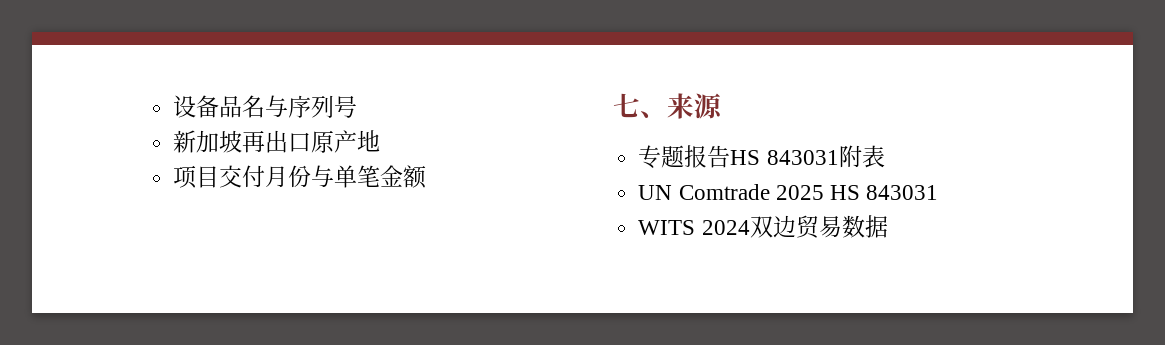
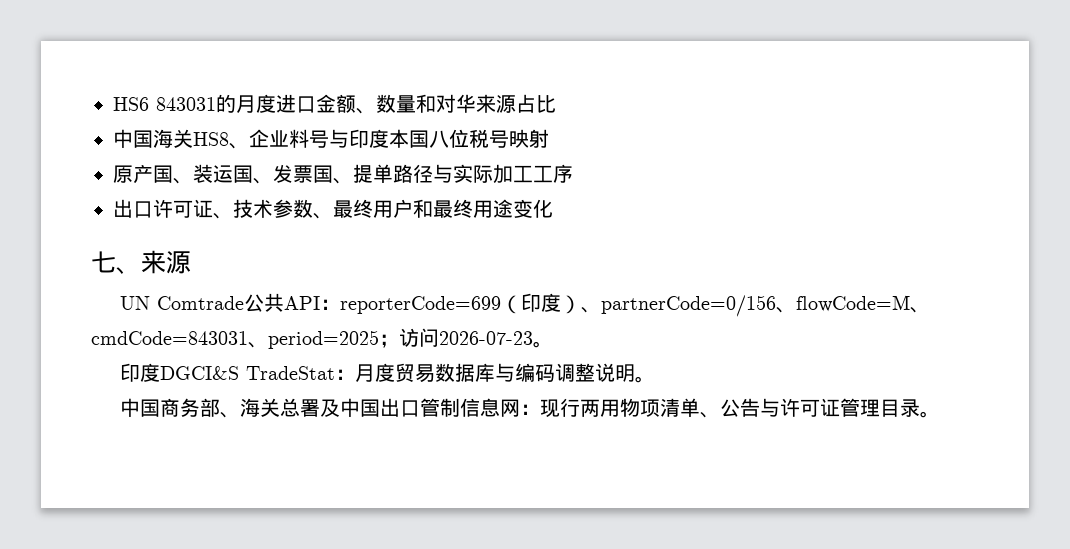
- 设备品名与序列号
- 新加坡再出口原产地
- 项目交付月份与单笔金额
+ HS6 843031的月度进口金额、数量和对华来源占比
+ 中国海关HS8、企业料号与印度本国八位税号映射
+ 原产国、装运国、发票国、提单路径与实际加工工序
+ 出口许可证、技术参数、最终用户和最终用途变化
  七、来源
- 专题报告HS 843031附表
- UN Comtrade 2025 HS 843031
- WITS 2024双边贸易数据
+ UN Comtrade公共API：reporterCode=699（印度）、partnerCode=0/156、flowCode=M、cmdCode=843031、period=2025；访问2026-07-23。
+ 印度DGCI&S TradeStat：月度贸易数据库与编码调整说明。
+ 中国商务部、海关总署及中国出口管制信息网：现行两用物项清单、公告与许可证管理目录。

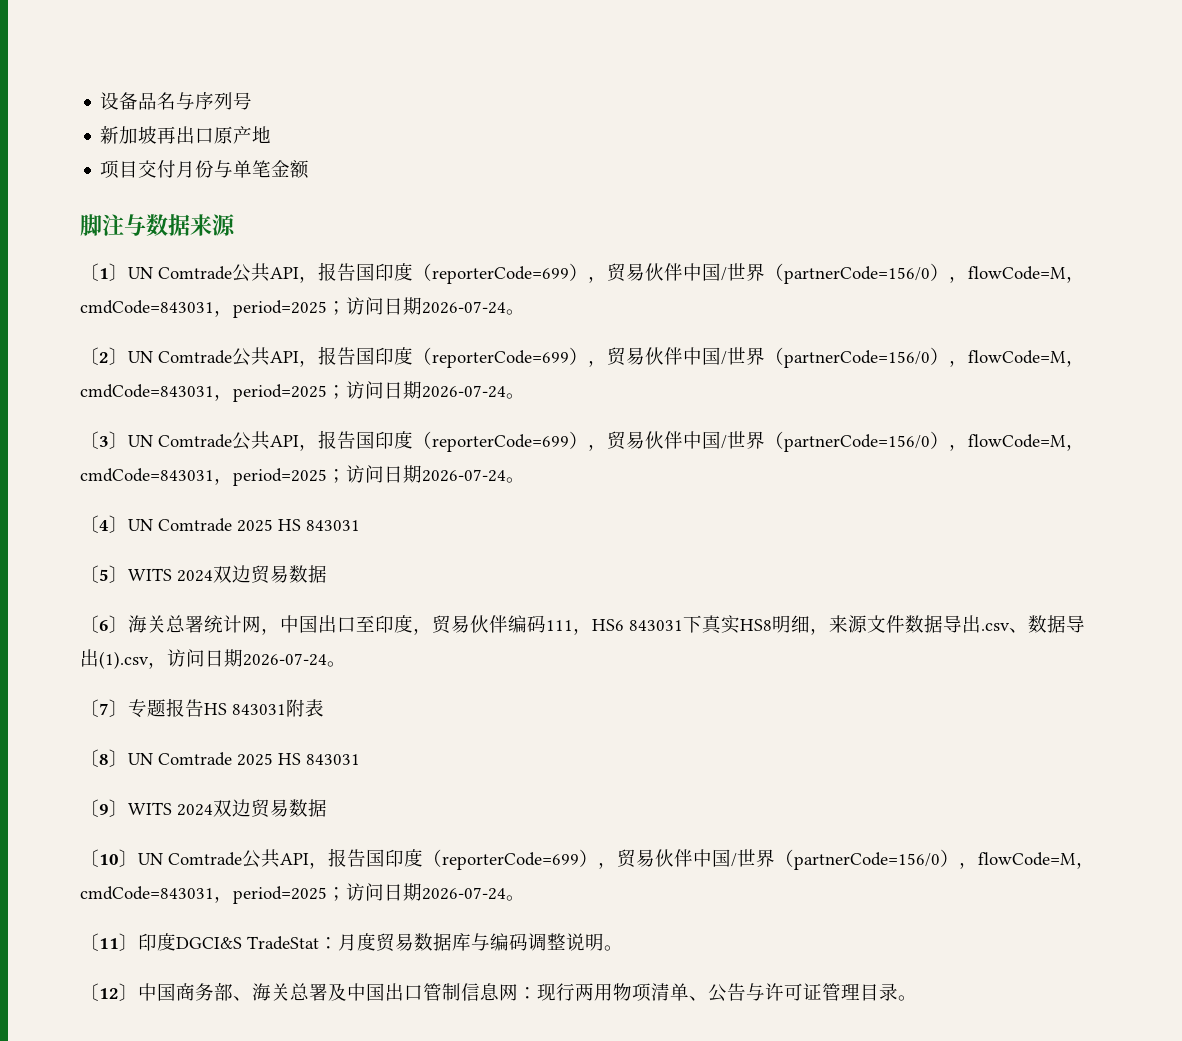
- HS6 843031的月度进口金额、数量和对华来源占比
- 中国海关HS8、企业料号与印度本国八位税号映射
- 原产国、装运国、发票国、提单路径与实际加工工序
- 出口许可证、技术参数、最终用户和最终用途变化
- 七、来源
+ 设备品名与序列号
+ 新加坡再出口原产地
+ 项目交付月份与单笔金额
+ 脚注与数据来源
- UN Comtrade公共API：reporterCode=699（印度）、partnerCode=0/156、flowCode=M、cmdCode=843031、period=2025；访问2026-07-23。
- 印度DGCI&S TradeStat：月度贸易数据库与编码调整说明。
+ 〔1〕UN Comtrade公共API，报告国印度（reporterCode=699），贸易伙伴中国/世界（partnerCode=156/0），flowCode=M，cmdCode=843031，period=2025；访问日期2026-07-24。
+ 〔2〕UN Comtrade公共API，报告国印度（reporterCode=699），贸易伙伴中国/世界（partnerCode=156/0），flowCode=M，cmdCode=843031，period=2025；访问日期2026-07-24。
+ 〔3〕UN Comtrade公共API，报告国印度（reporterCode=699），贸易伙伴中国/世界（partnerCode=156/0），flowCode=M，cmdCode=843031，period=2025；访问日期2026-07-24。
+ 〔4〕UN Comtrade 2025 HS 843031
+ 〔5〕WITS 2024双边贸易数据
+ 〔6〕海关总署统计网，中国出口至印度，贸易伙伴编码111，HS6 843031下真实HS8明细，来源文件数据导出.csv、数据导出(1).csv，访问日期2026-07-24。
+ 〔7〕专题报告HS 843031附表
+ 〔8〕UN Comtrade 2025 HS 843031
+ 〔9〕WITS 2024双边贸易数据
+ 〔10〕UN Comtrade公共API，报告国印度（reporterCode=699），贸易伙伴中国/世界（partnerCode=156/0），flowCode=M，cmdCode=843031，period=2025；访问日期2026-07-24。
+ 〔11〕印度DGCI&S TradeStat：月度贸易数据库与编码调整说明。
- 中国商务部、海关总署及中国出口管制信息网：现行两用物项清单、公告与许可证管理目录。
+ 〔12〕中国商务部、海关总署及中国出口管制信息网：现行两用物项清单、公告与许可证管理目录。

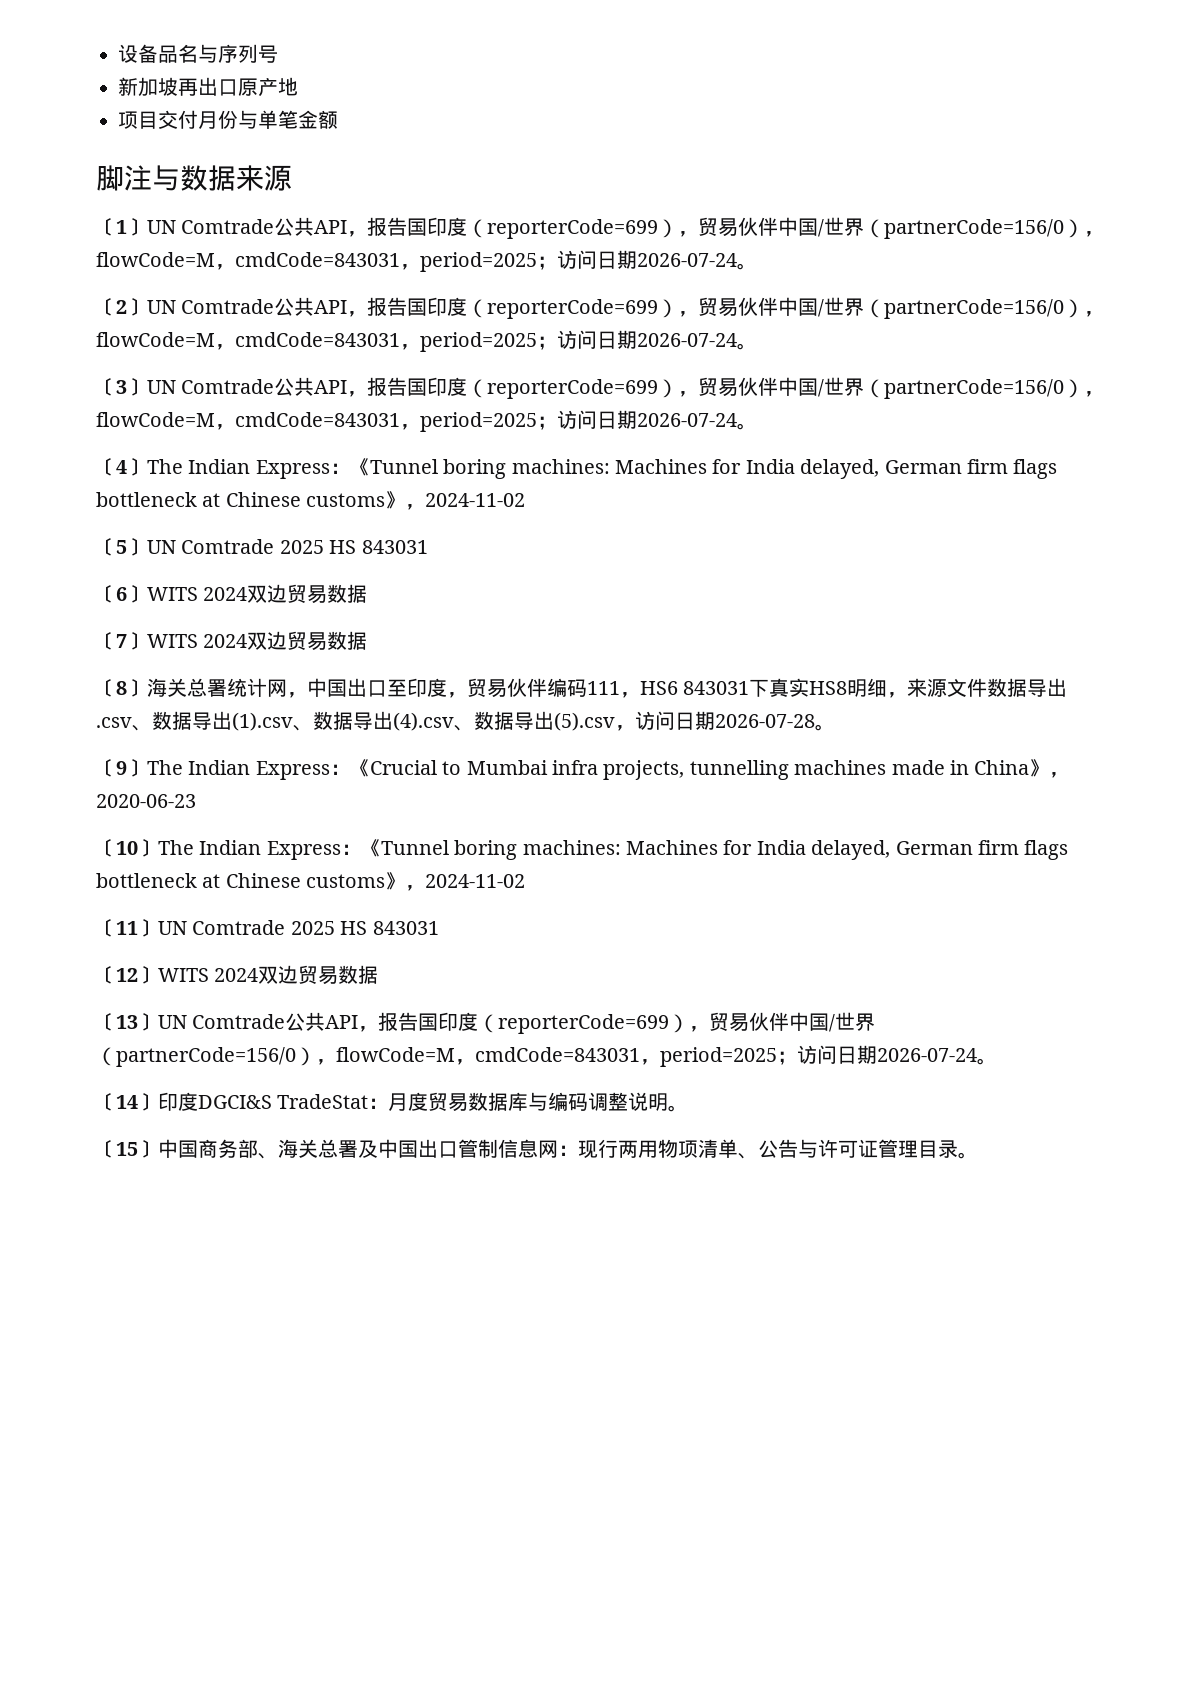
- 〔4〕UN Comtrade 2025 HS 843031
- 〔5〕WITS 2024双边贸易数据
- 〔6〕海关总署统计网，中国出口至印度，贸易伙伴编码111，HS6 843031下真实HS8明细，来源文件数据导出.csv、数据导出(1).csv，访问日期2026-07-24。
- 〔7〕专题报告HS 843031附表
- 〔8〕UN Comtrade 2025 HS 843031
- 〔9〕WITS 2024双边贸易数据
- 〔10〕UN Comtrade公共API，报告国印度（reporterCode=699），贸易伙伴中国/世界（partnerCode=156/0），flowCode=M，cmdCode=843031，period=2025；访问日期2026-07-24。
+ 〔4〕The Indian Express：《Tunnel boring machines: Machines for India delayed, German firm flags bottleneck at Chinese customs》，2024-11-02
+ 〔5〕UN Comtrade 2025 HS 843031
+ 〔6〕WITS 2024双边贸易数据
+ 〔7〕WITS 2024双边贸易数据
+ 〔8〕海关总署统计网，中国出口至印度，贸易伙伴编码111，HS6 843031下真实HS8明细，来源文件数据导出.csv、数据导出(1).csv、数据导出(4).csv、数据导出(5).csv，访问日期2026-07-28。
+ 〔9〕The Indian Express：《Crucial to Mumbai infra projects, tunnelling machines made in China》，2020-06-23
+ 〔10〕The Indian Express：《Tunnel boring machines: Machines for India delayed, German firm flags bottleneck at Chinese customs》，2024-11-02
+ 〔11〕UN Comtrade 2025 HS 843031
+ 〔12〕WITS 2024双边贸易数据
+ 〔13〕UN Comtrade公共API，报告国印度（reporterCode=699），贸易伙伴中国/世界（partnerCode=156/0），flowCode=M，cmdCode=843031，period=2025；访问日期2026-07-24。
- 〔11〕印度DGCI&S TradeStat：月度贸易数据库与编码调整说明。
+ 〔14〕印度DGCI&S TradeStat：月度贸易数据库与编码调整说明。
- 〔12〕中国商务部、海关总署及中国出口管制信息网：现行两用物项清单、公告与许可证管理目录。
+ 〔15〕中国商务部、海关总署及中国出口管制信息网：现行两用物项清单、公告与许可证管理目录。

